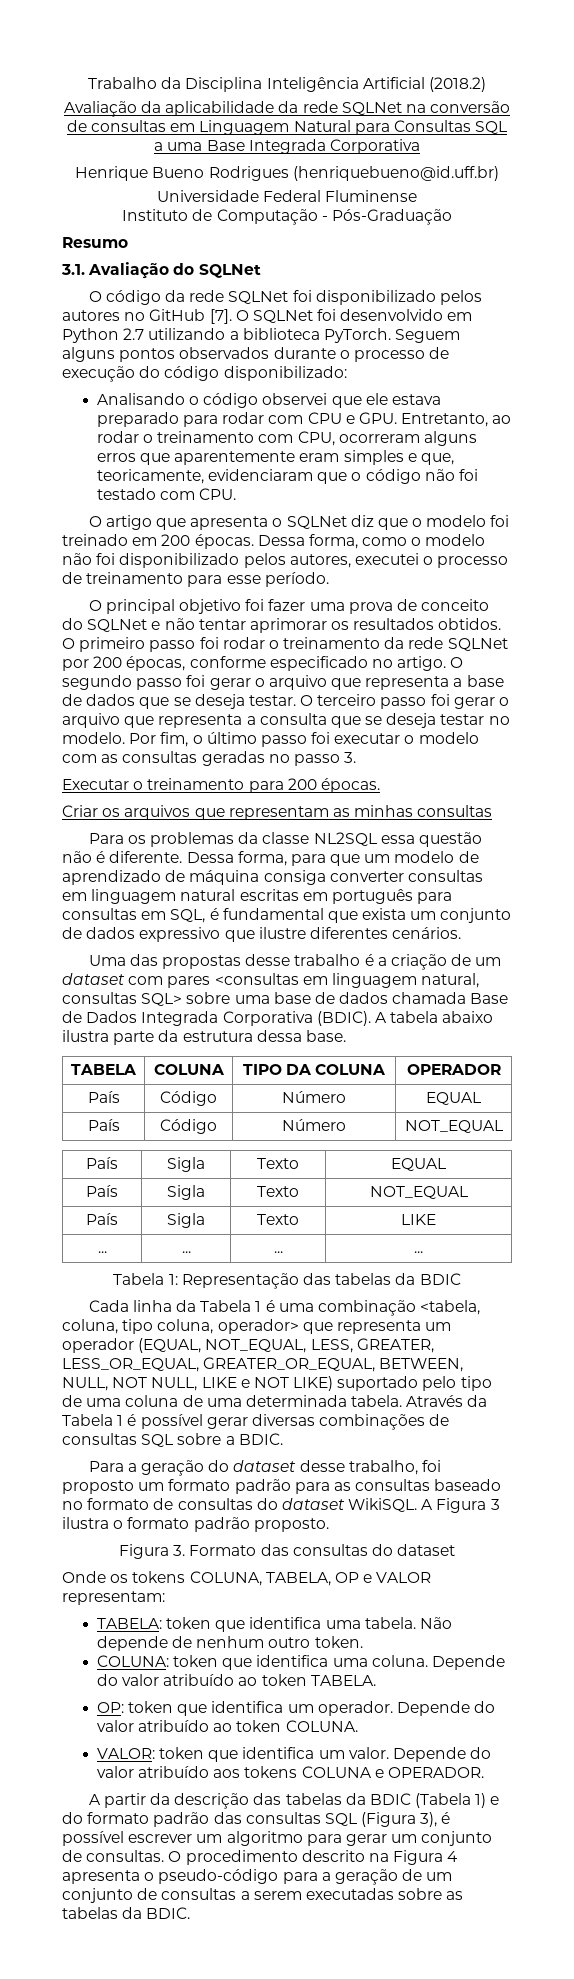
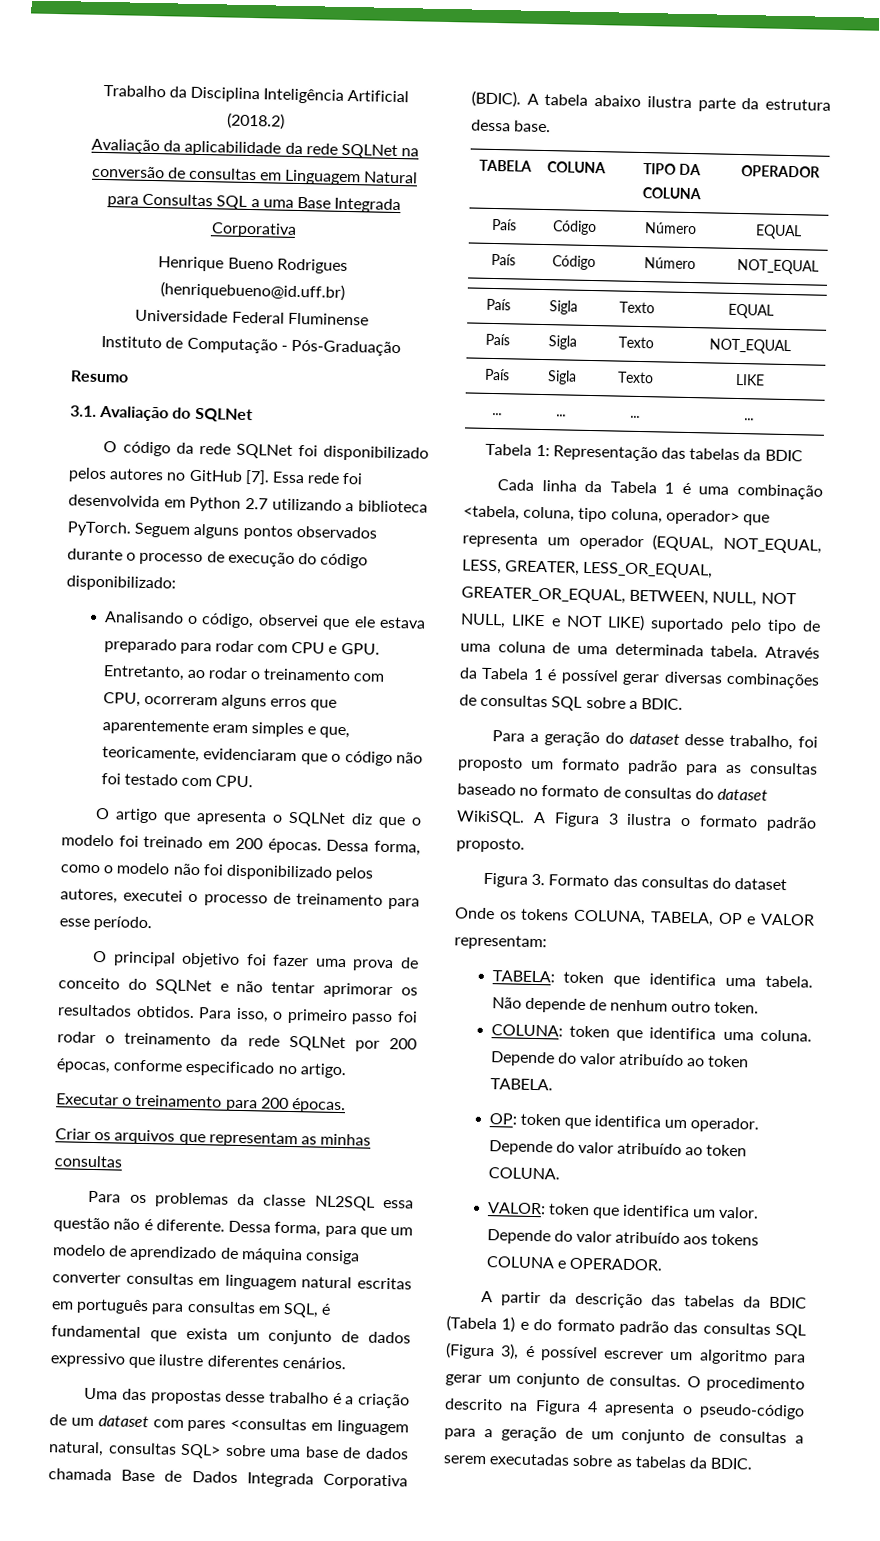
- O SQLNet foi desenvolvido em Python 2.7 utilizando a biblioteca PyTorch.
+ Essa rede foi desenvolvida em Python 2.7 utilizando a biblioteca PyTorch.
- Analisando o código observei que ele estava preparado para rodar com CPU e GPU. Entretanto, ao rodar o treinamento com CPU, ocorreram alguns erros que aparentemente eram simples e que, teoricamente, evidenciaram que o código não foi testado com CPU.
+ Analisando o código, observei que ele estava preparado para rodar com CPU e GPU. Entretanto, ao rodar o treinamento com CPU, ocorreram alguns erros que aparentemente eram simples e que, teoricamente, evidenciaram que o código não foi testado com CPU.
- O primeiro passo foi rodar o treinamento da rede SQLNet por 200 épocas, conforme especificado no artigo. O segundo passo foi gerar o arquivo que representa a base de dados que se deseja testar. O terceiro passo foi gerar o arquivo que representa a consulta que se deseja testar no modelo. Por fim, o último passo foi executar o modelo com as consultas geradas no passo 3.
+ Para isso, o primeiro passo foi rodar o treinamento da rede SQLNet por 200 épocas, conforme especificado no artigo.

